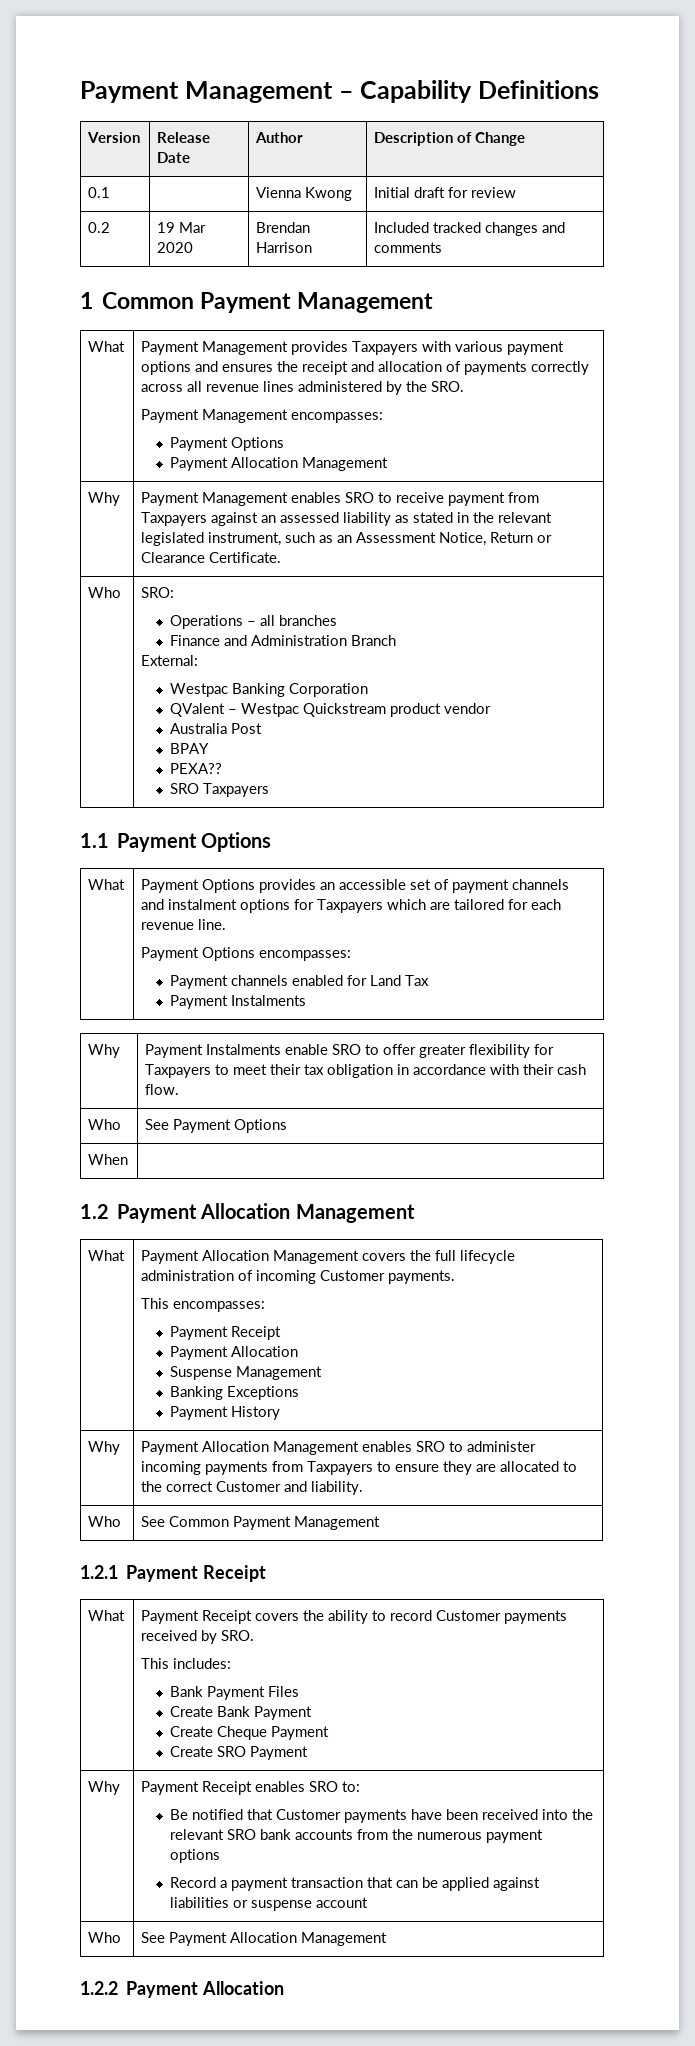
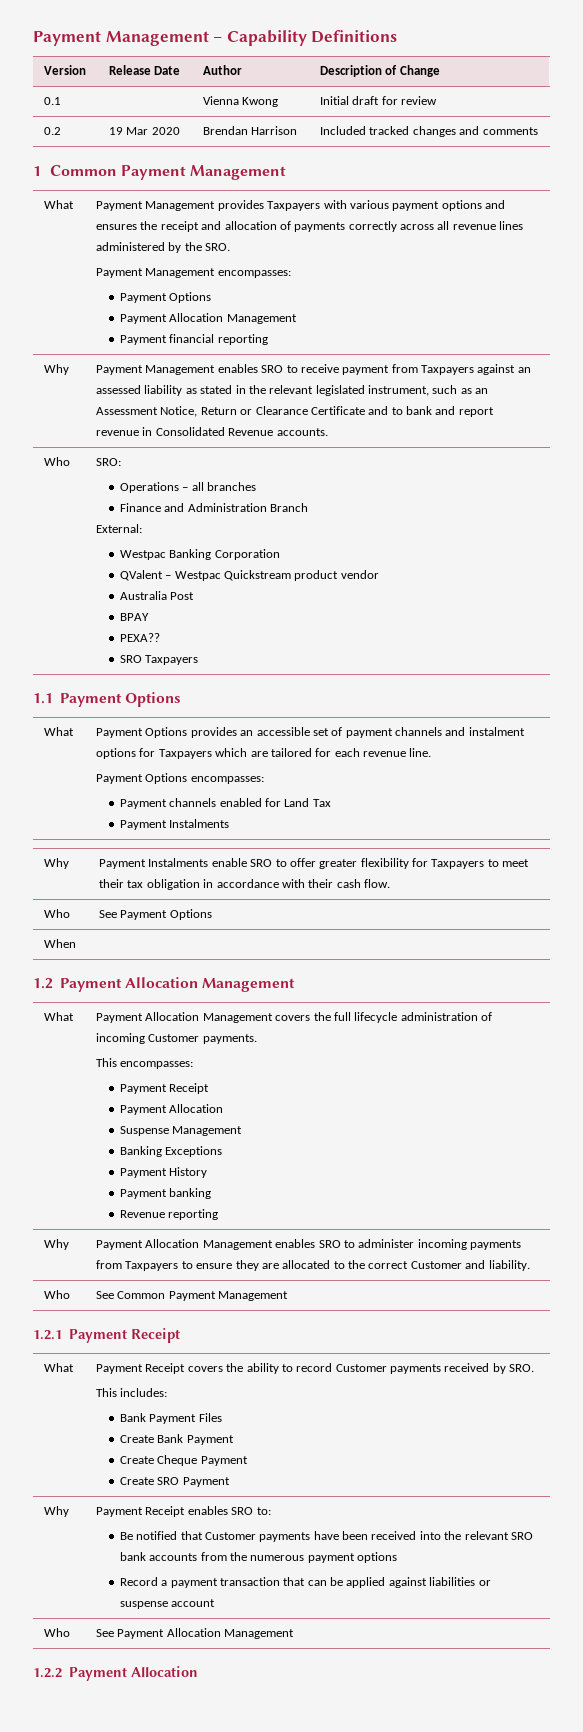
  What | Payment Management provides Taxpayers with various payment options and ensures the receipt and allocation of payments correctly across all revenue lines administered by the SRO.
  Payment Management encompasses:
  Payment Options
  Payment Allocation Management
+ Payment financial reporting
- Why | Payment Management enables SRO to receive payment from Taxpayers against an assessed liability as stated in the relevant legislated instrument, such as an Assessment Notice, Return or Clearance Certificate.
+ Why | Payment Management enables SRO to receive payment from Taxpayers against an assessed liability as stated in the relevant legislated instrument, such as an Assessment Notice, Return or Clearance Certificate and to bank and report revenue in Consolidated Revenue accounts.
  What | Payment Allocation Management covers the full lifecycle administration of incoming Customer payments.
  This encompasses:
  Payment Receipt
  Payment Allocation
  Suspense Management
  Banking Exceptions
  Payment History
+ Payment banking
+ Revenue reporting

